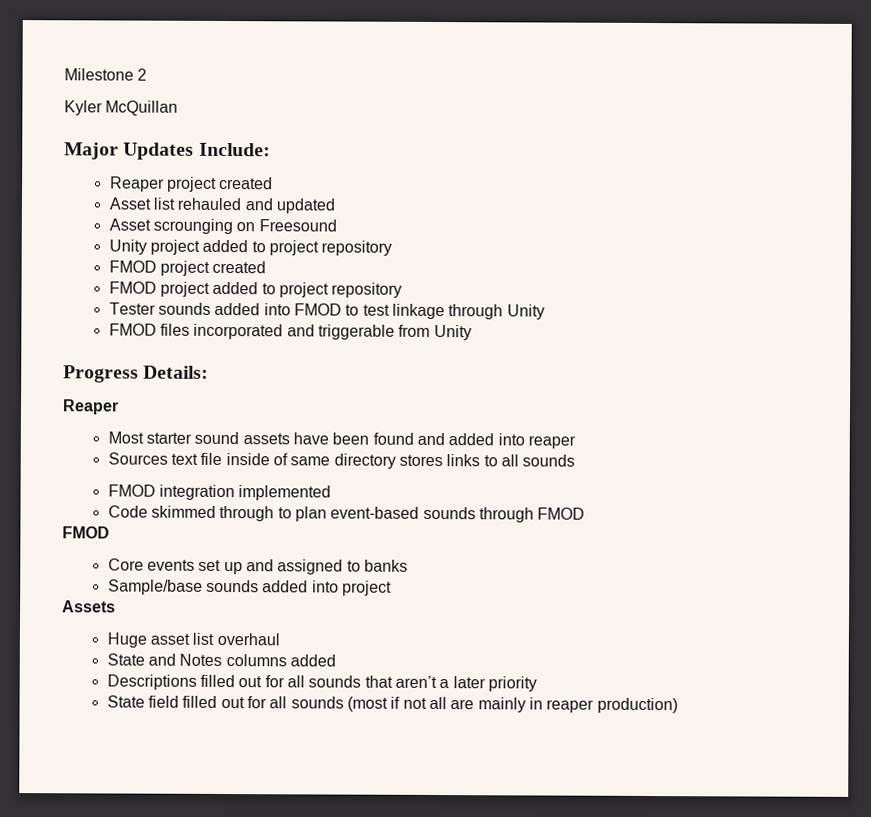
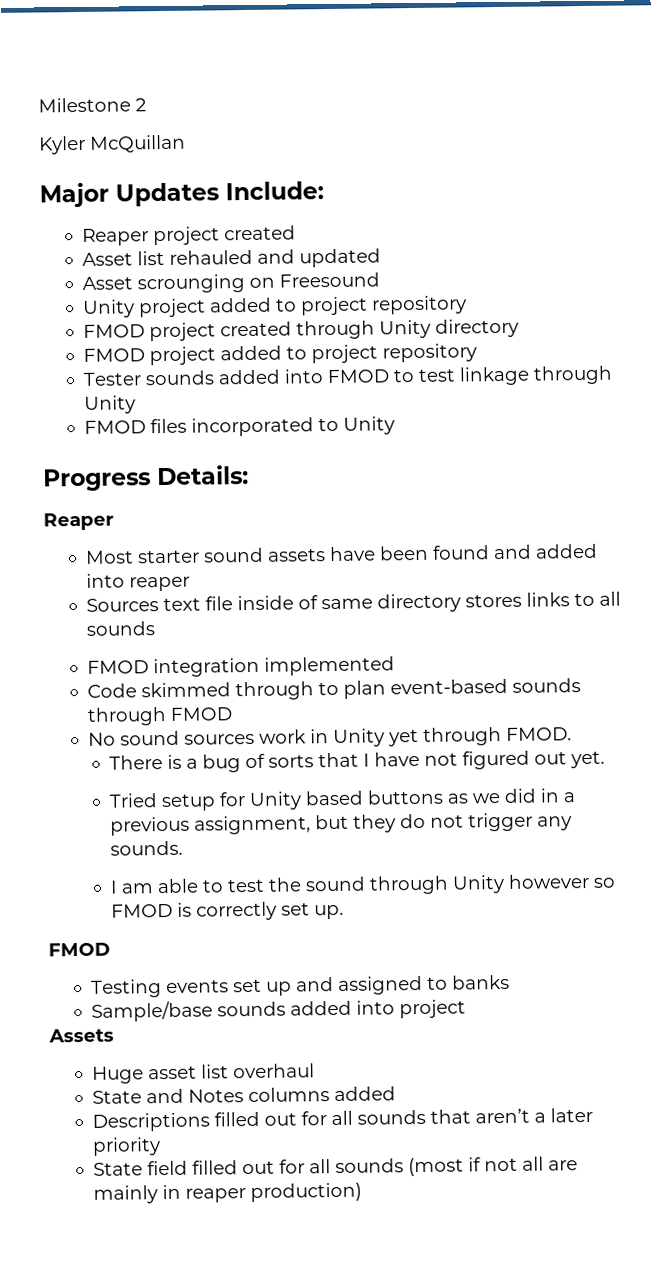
- FMOD project created
+ FMOD project created through Unity directory
- FMOD files incorporated and triggerable from Unity
+ FMOD files incorporated to Unity
  Code skimmed through to plan event-based sounds through FMOD
+ No sound sources work in Unity yet through FMOD.
+ There is a bug of sorts that I have not figured out yet.
+ Tried setup for Unity based buttons as we did in a previous assignment, but they do not trigger any sounds.
+ I am able to test the sound through Unity however so FMOD is correctly set up.
  FMOD
- Core events set up and assigned to banks
+ Testing events set up and assigned to banks

